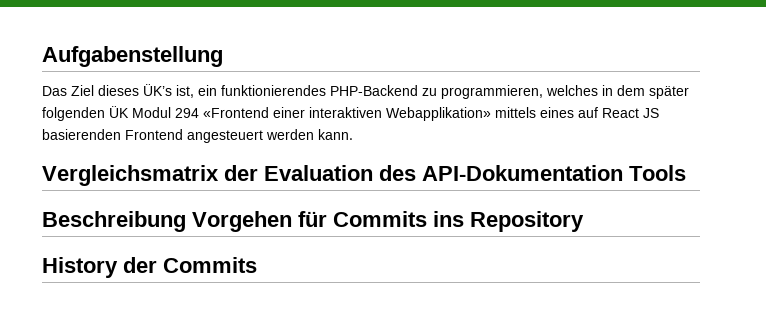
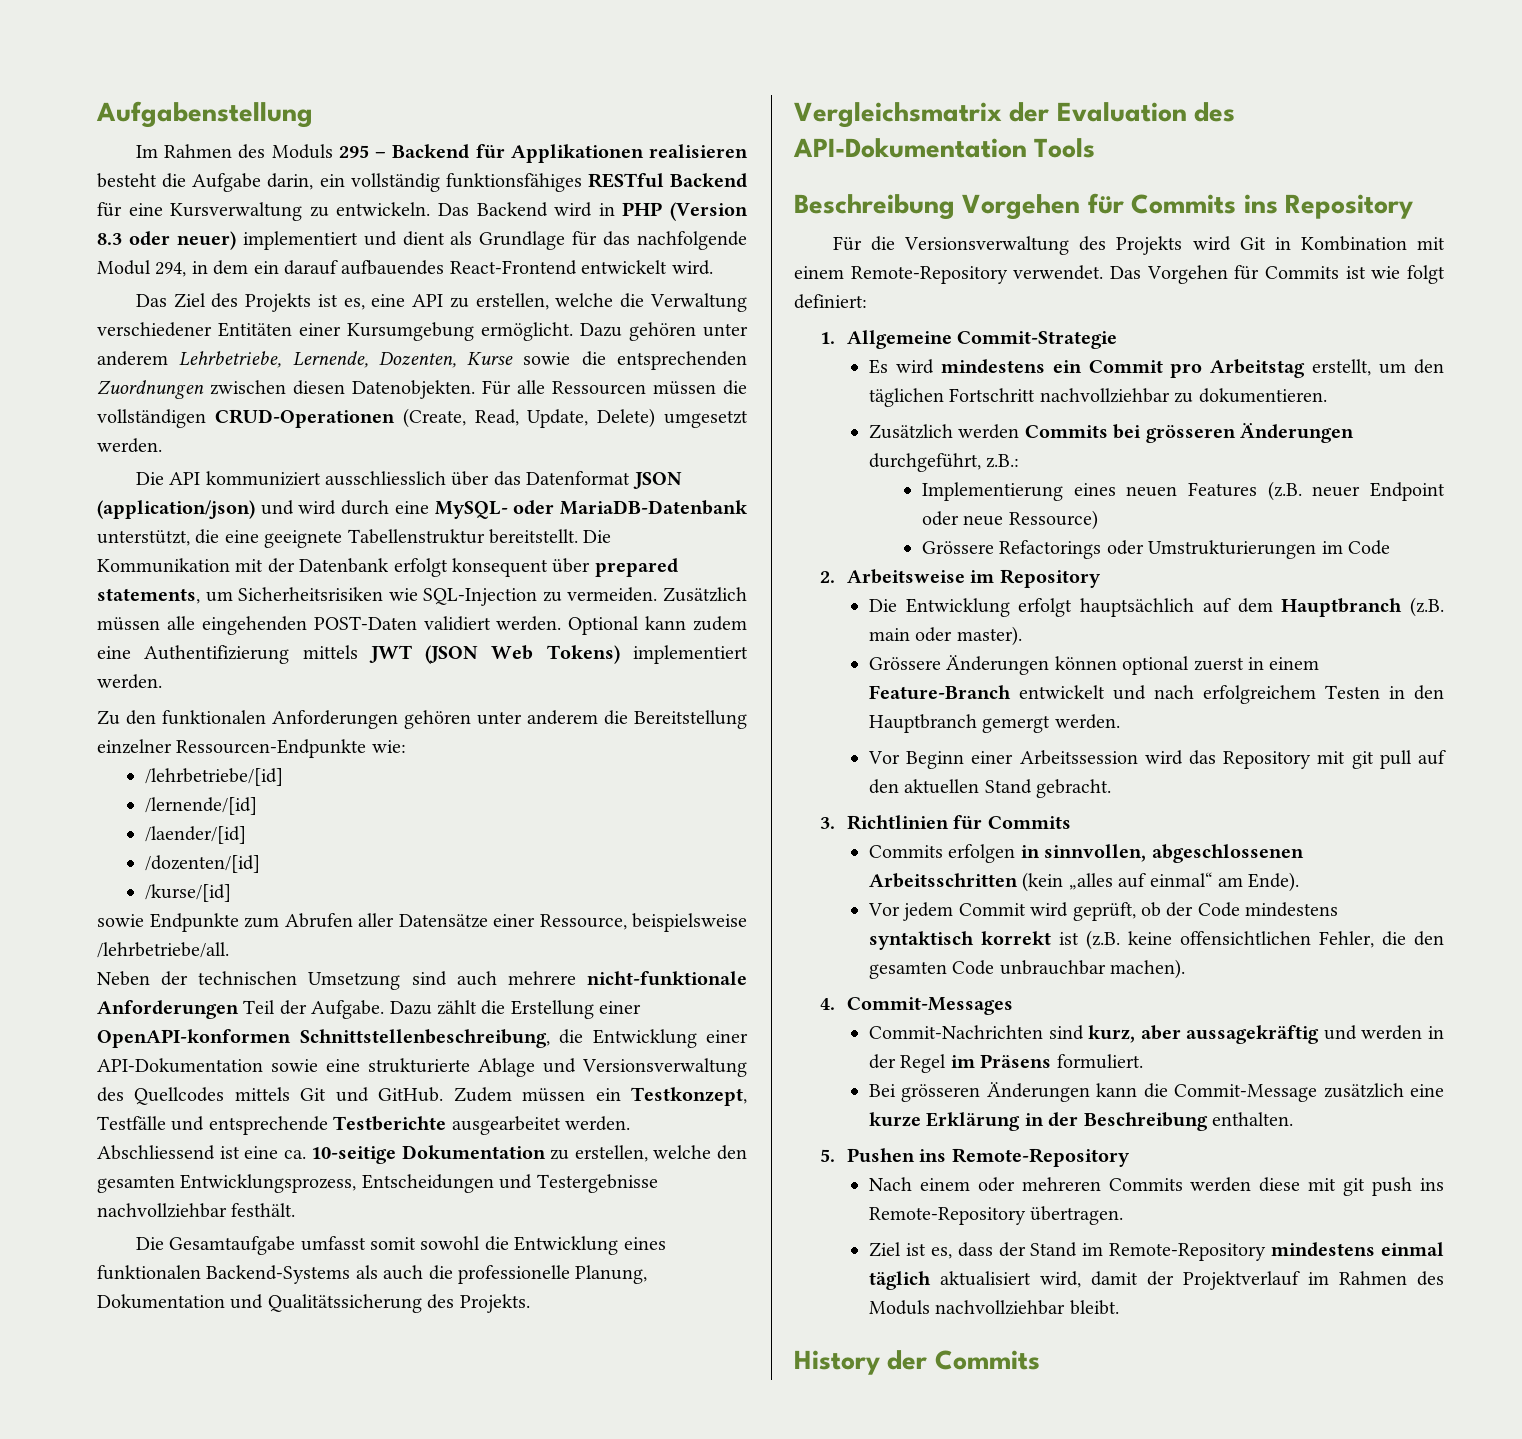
- Das Ziel dieses ÜK’s ist, ein funktionierendes PHP-Backend zu programmieren, welches in dem später folgenden ÜK Modul 294 «Frontend einer interaktiven Webapplikation» mittels eines auf React JS basierenden Frontend angesteuert werden kann.
+ Im Rahmen des Moduls 295 – Backend für Applikationen realisieren besteht die Aufgabe darin, ein vollständig funktionsfähiges RESTful Backend für eine Kursverwaltung zu entwickeln. Das Backend wird in PHP (Version 8.3 oder neuer) implementiert und dient als Grundlage für das nachfolgende Modul 294, in dem ein darauf aufbauendes React-Frontend entwickelt wird.
+ Das Ziel des Projekts ist es, eine API zu erstellen, welche die Verwaltung verschiedener Entitäten einer Kursumgebung ermöglicht. Dazu gehören unter anderem Lehrbetriebe, Lernende, Dozenten, Kurse sowie die entsprechenden Zuordnungen zwischen diesen Datenobjekten. Für alle Ressourcen müssen die vollständigen CRUD-Operationen (Create, Read, Update, Delete) umgesetzt werden.
+ Die API kommuniziert ausschliesslich über das Datenformat JSON (application/json) und wird durch eine MySQL- oder MariaDB-Datenbank unterstützt, die eine geeignete Tabellenstruktur bereitstellt. Die Kommunikation mit der Datenbank erfolgt konsequent über prepared statements, um Sicherheitsrisiken wie SQL-Injection zu vermeiden. Zusätzlich müssen alle eingehenden POST-Daten validiert werden. Optional kann zudem eine Authentifizierung mittels JWT (JSON Web Tokens) implementiert werden.
+ Zu den funktionalen Anforderungen gehören unter anderem die Bereitstellung einzelner Ressourcen-Endpunkte wie:
+ /lehrbetriebe/[id]
+ /lernende/[id]
+ /laender/[id]
+ /dozenten/[id]
+ /kurse/[id]
+ sowie Endpunkte zum Abrufen aller Datensätze einer Ressource, beispielsweise /lehrbetriebe/all.
+ Neben der technischen Umsetzung sind auch mehrere nicht-funktionale Anforderungen Teil der Aufgabe. Dazu zählt die Erstellung einer OpenAPI-konformen Schnittstellenbeschreibung, die Entwicklung einer API-Dokumentation sowie eine strukturierte Ablage und Versionsverwaltung des Quellcodes mittels Git und GitHub. Zudem müssen ein Testkonzept, Testfälle und entsprechende Testberichte ausgearbeitet werden. Abschliessend ist eine ca. 10-seitige Dokumentation zu erstellen, welche den gesamten Entwicklungsprozess, Entscheidungen und Testergebnisse nachvollziehbar festhält.
+ Die Gesamtaufgabe umfasst somit sowohl die Entwicklung eines funktionalen Backend-Systems als auch die professionelle Planung, Dokumentation und Qualitätssicherung des Projekts.
+ Für die Versionsverwaltung des Projekts wird Git in Kombination mit einem Remote-Repository verwendet. Das Vorgehen für Commits ist wie folgt definiert:
+ 1. Allgemeine Commit-Strategie
+ Es wird mindestens ein Commit pro Arbeitstag erstellt, um den täglichen Fortschritt nachvollziehbar zu dokumentieren.
+ Zusätzlich werden Commits bei grösseren Änderungen durchgeführt, z.B.:
+ Implementierung eines neuen Features (z.B. neuer Endpoint oder neue Ressource)
+ Grössere Refactorings oder Umstrukturierungen im Code
+ 2. Arbeitsweise im Repository
+ Die Entwicklung erfolgt hauptsächlich auf dem Hauptbranch (z.B. main oder master).
+ Grössere Änderungen können optional zuerst in einem Feature-Branch entwickelt und nach erfolgreichem Testen in den Hauptbranch gemergt werden.
+ Vor Beginn einer Arbeitssession wird das Repository mit git pull auf den aktuellen Stand gebracht.
+ 3. Richtlinien für Commits
+ Commits erfolgen in sinnvollen, abgeschlossenen Arbeitsschritten (kein „alles auf einmal“ am Ende).
+ Vor jedem Commit wird geprüft, ob der Code mindestens syntaktisch korrekt ist (z.B. keine offensichtlichen Fehler, die den gesamten Code unbrauchbar machen).
+ 4. Commit-Messages
+ Commit-Nachrichten sind kurz, aber aussagekräftig und werden in der Regel im Präsens formuliert.
+ Bei grösseren Änderungen kann die Commit-Message zusätzlich eine kurze Erklärung in der Beschreibung enthalten.
+ 5. Pushen ins Remote-Repository
+ Nach einem oder mehreren Commits werden diese mit git push ins Remote-Repository übertragen.
+ Ziel ist es, dass der Stand im Remote-Repository mindestens einmal täglich aktualisiert wird, damit der Projektverlauf im Rahmen des Moduls nachvollziehbar bleibt.

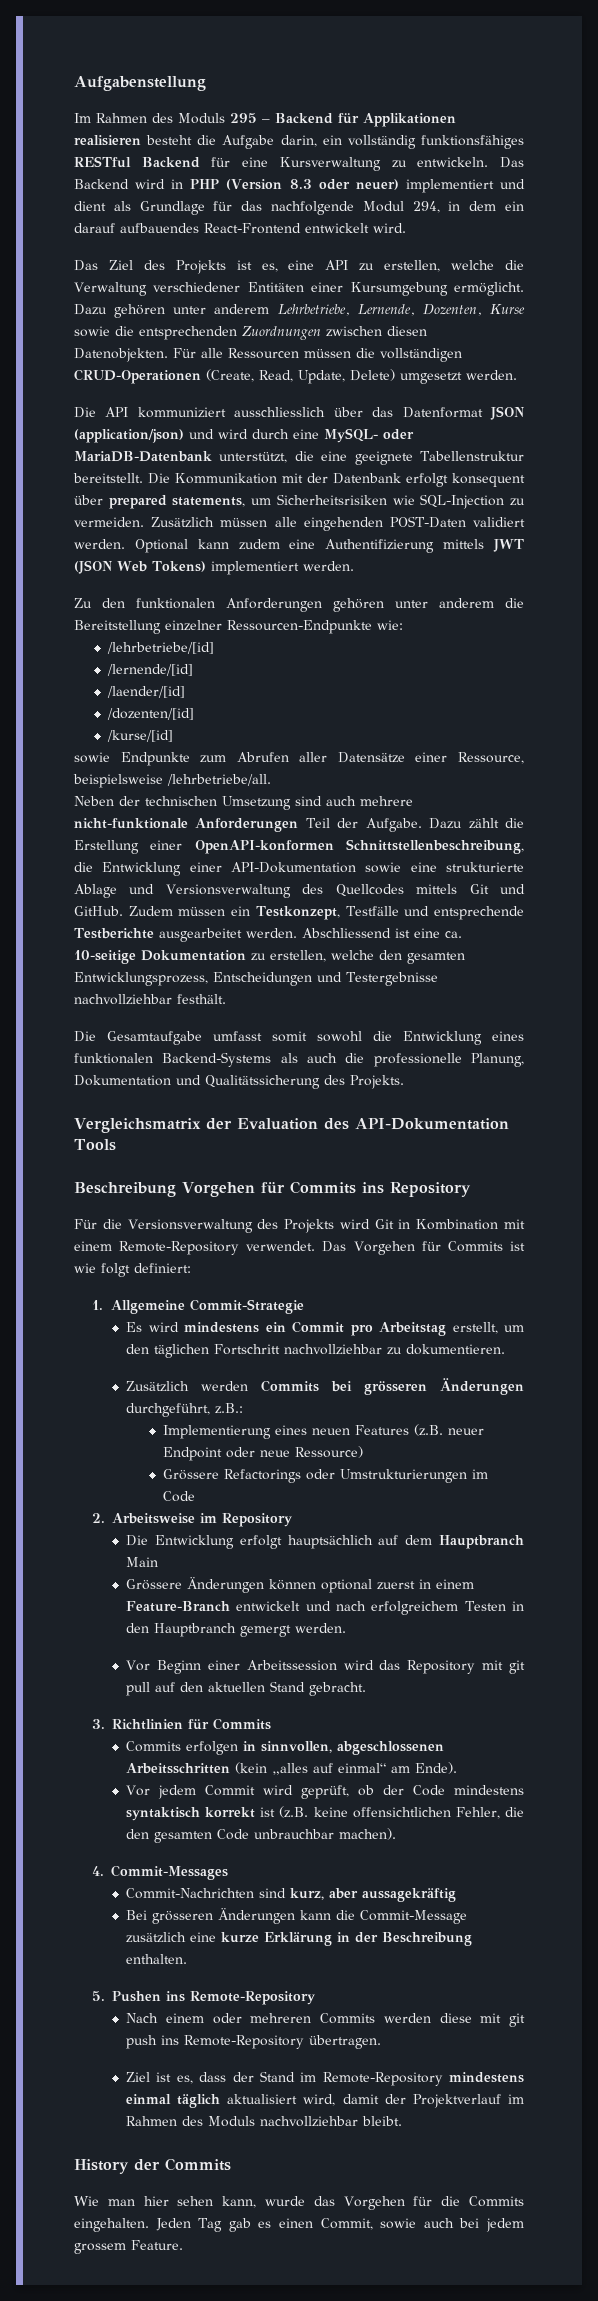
- Die Entwicklung erfolgt hauptsächlich auf dem Hauptbranch (z.B. main oder master).
+ Die Entwicklung erfolgt hauptsächlich auf dem Hauptbranch Main
- Commit-Nachrichten sind kurz, aber aussagekräftig und werden in der Regel im Präsens formuliert.
+ Commit-Nachrichten sind kurz, aber aussagekräftig
+ Wie man hier sehen kann, wurde das Vorgehen für die Commits eingehalten. Jeden Tag gab es einen Commit, sowie auch bei jedem grossem Feature.

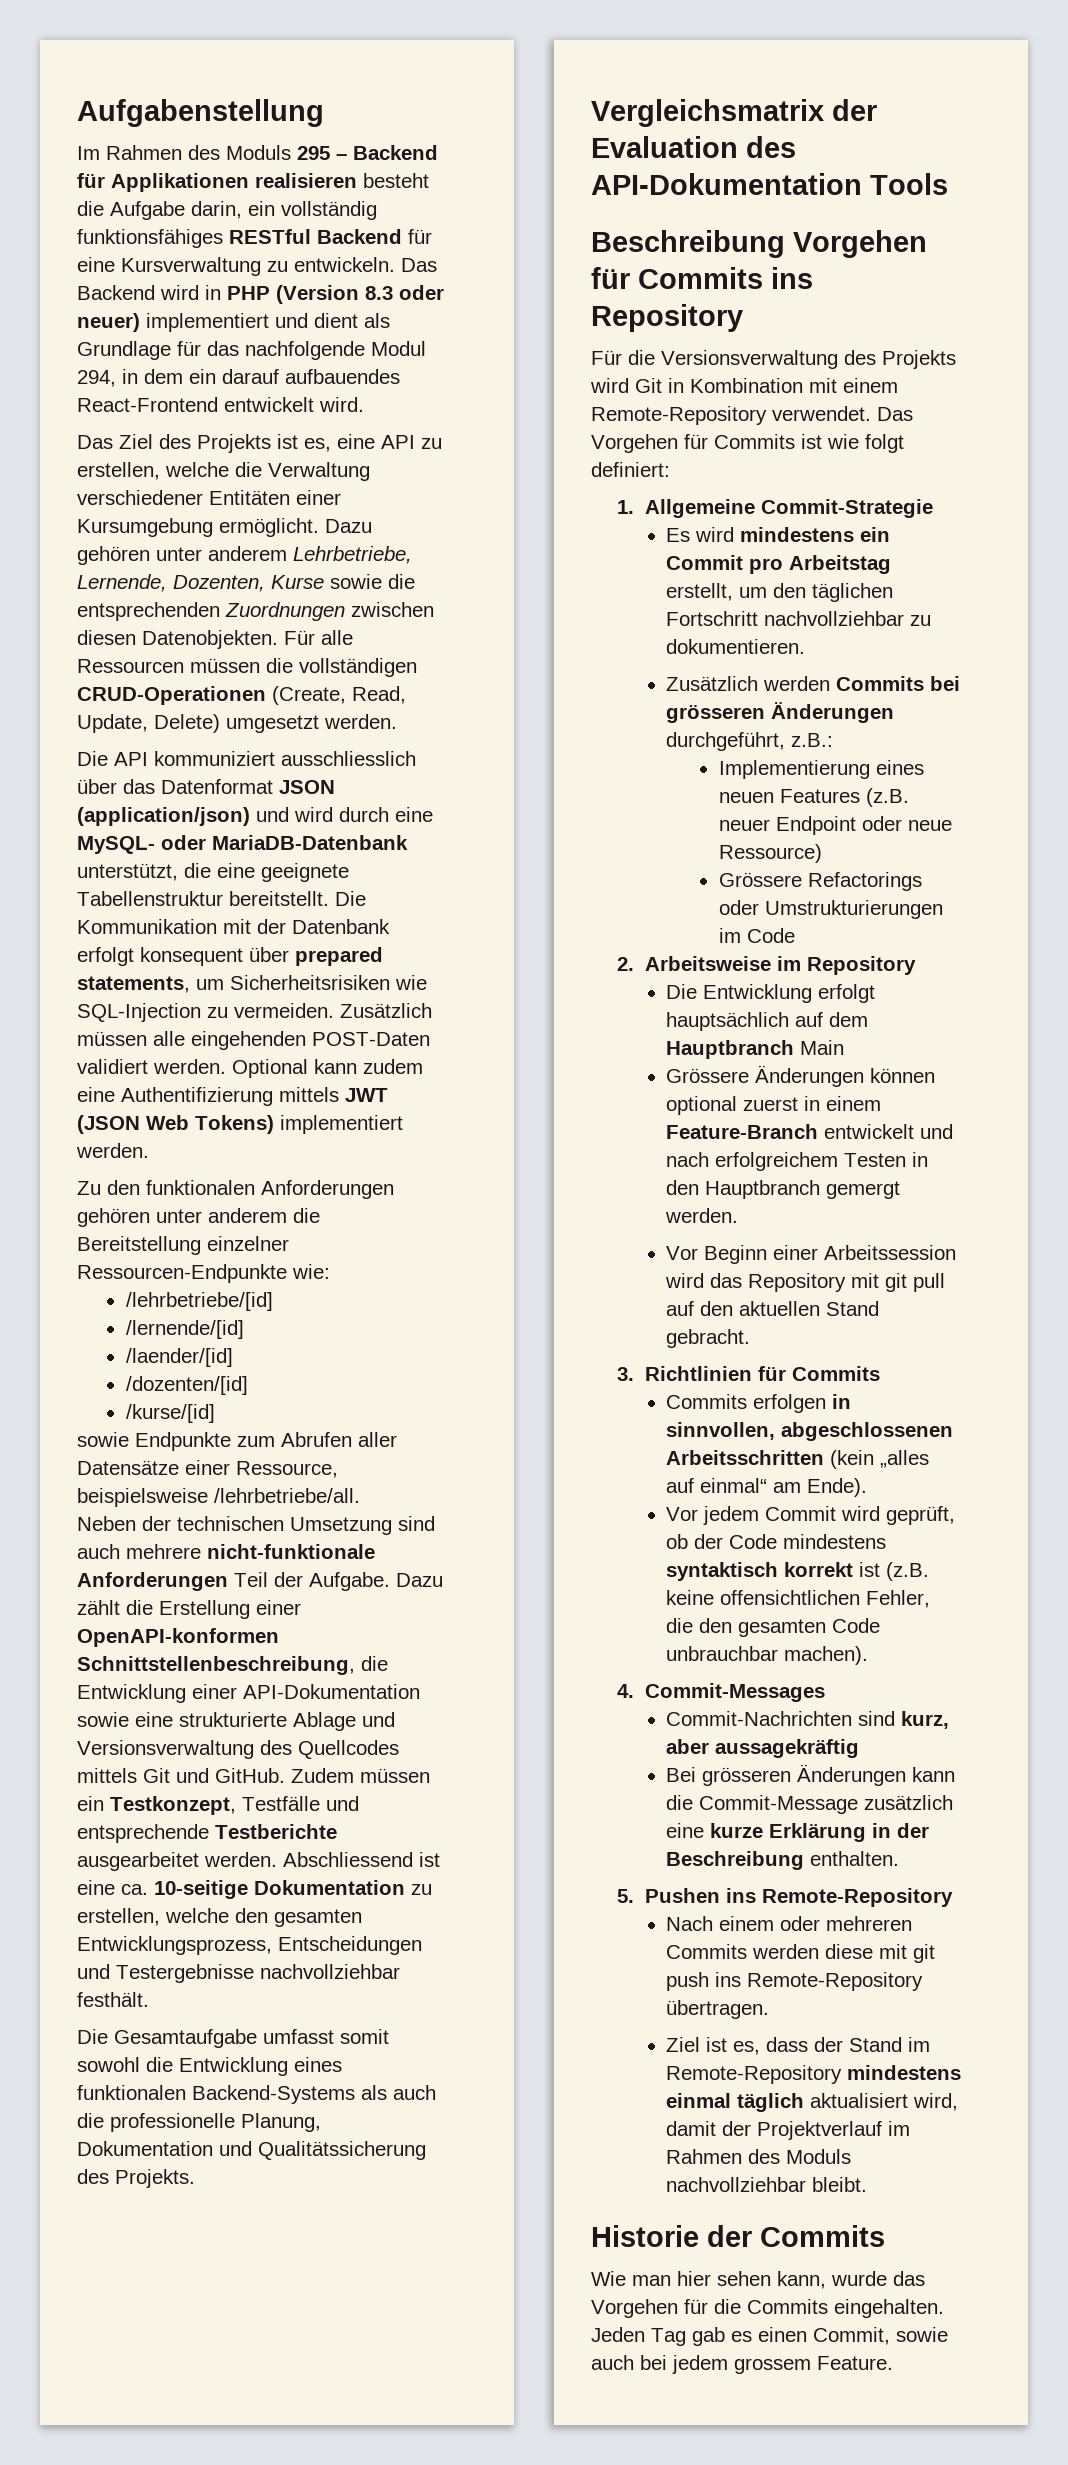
- History der Commits
+ Historie der Commits

